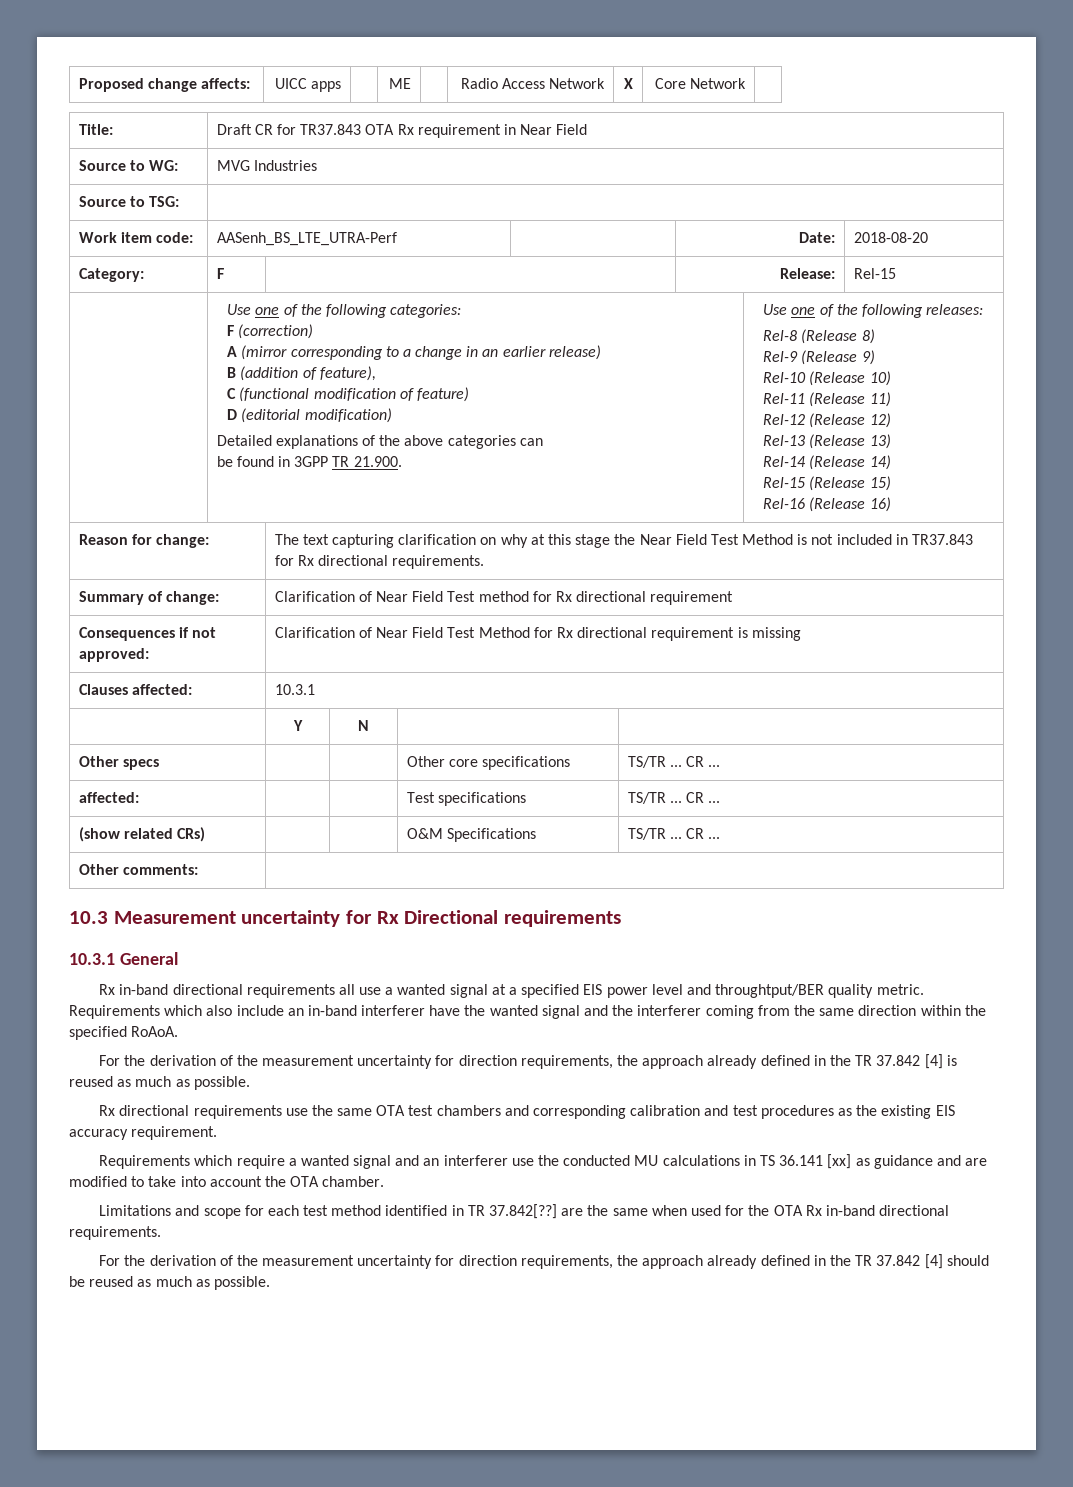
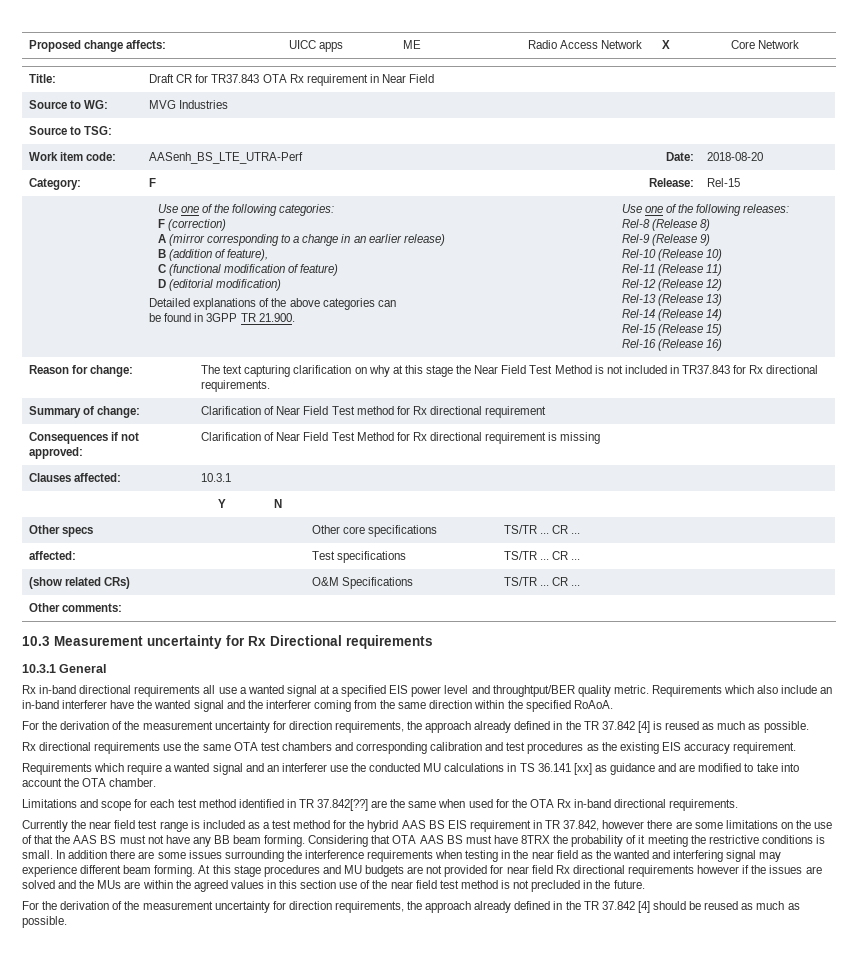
+ Currently the near field test range is included as a test method for the hybrid AAS BS EIS requirement in TR 37.842, however there are some limitations on the use of that the AAS BS must not have any BB beam forming. Considering that OTA AAS BS must have 8TRX the probability of it meeting the restrictive conditions is small. In addition there are some issues surrounding the interference requirements when testing in the near field as the wanted and interfering signal may experience different beam forming. At this stage procedures and MU budgets are not provided for near field Rx directional requirements however if the issues are solved and the MUs are within the agreed values in this section use of the near field test method is not precluded in the future.

